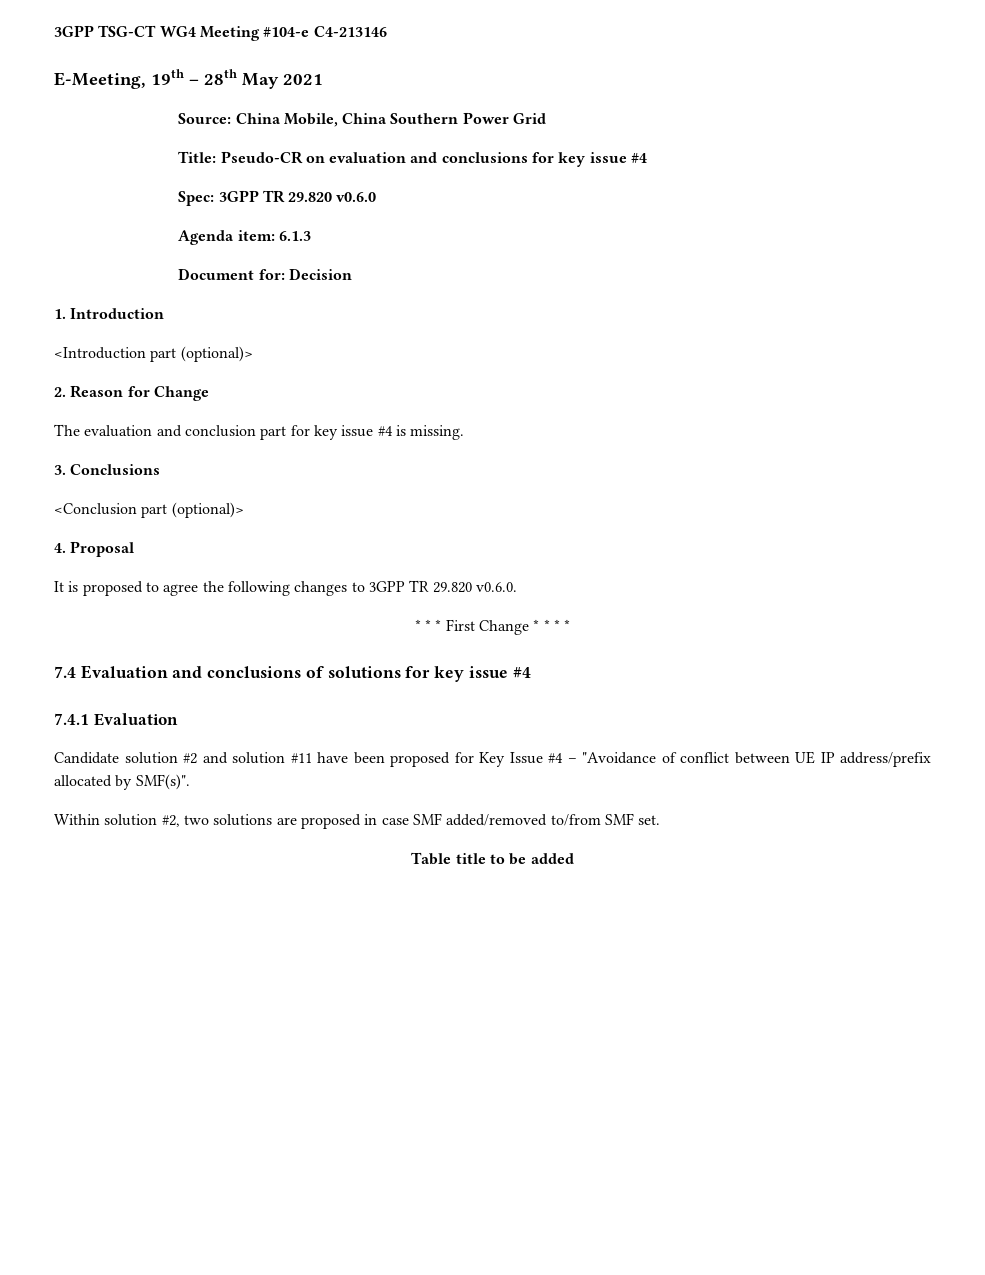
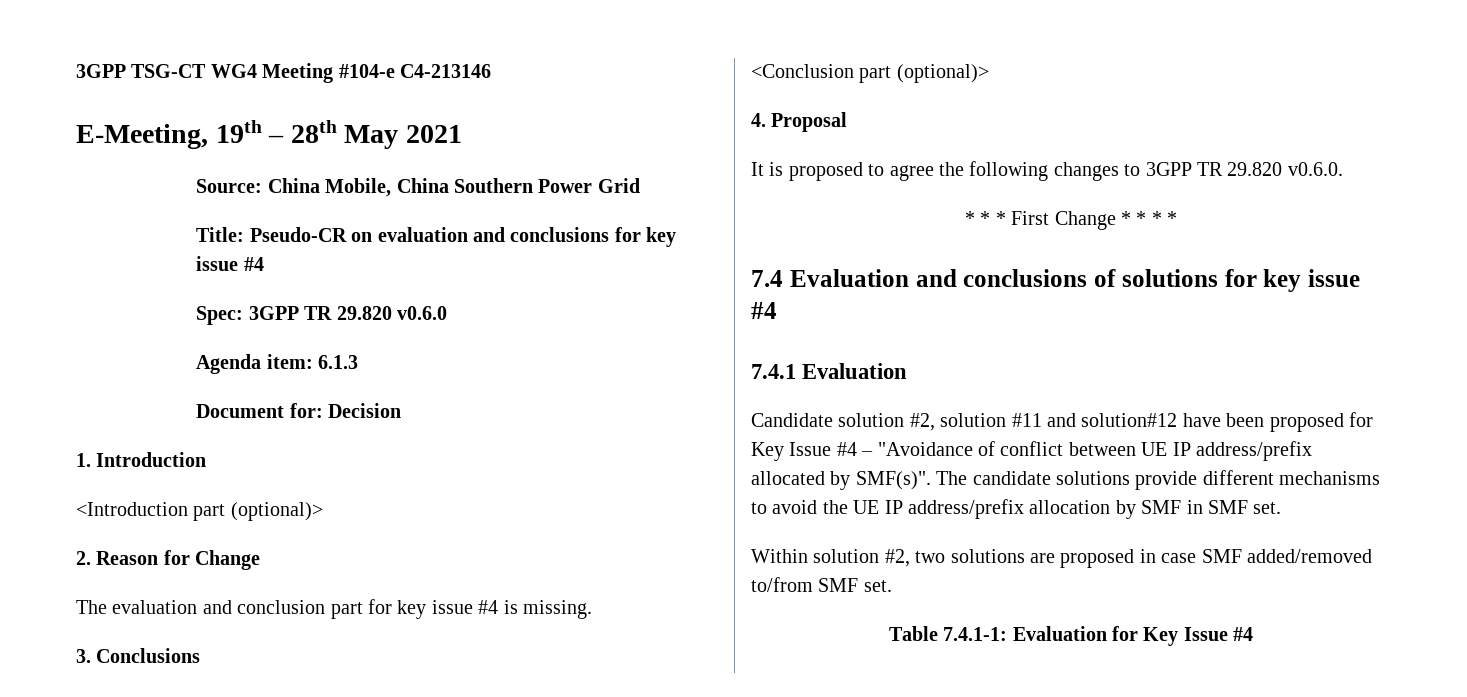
- Candidate solution #2 and solution #11 have been proposed for Key Issue #4 – "Avoidance of conflict between UE IP address/prefix allocated by SMF(s)".
+ Candidate solution #2, solution #11 and solution#12 have been proposed for Key Issue #4 – "Avoidance of conflict between UE IP address/prefix allocated by SMF(s)". The candidate solutions provide different mechanisms to avoid the UE IP address/prefix allocation by SMF in SMF set.
- Table title to be added
+ Table 7.4.1-1: Evaluation for Key Issue #4

